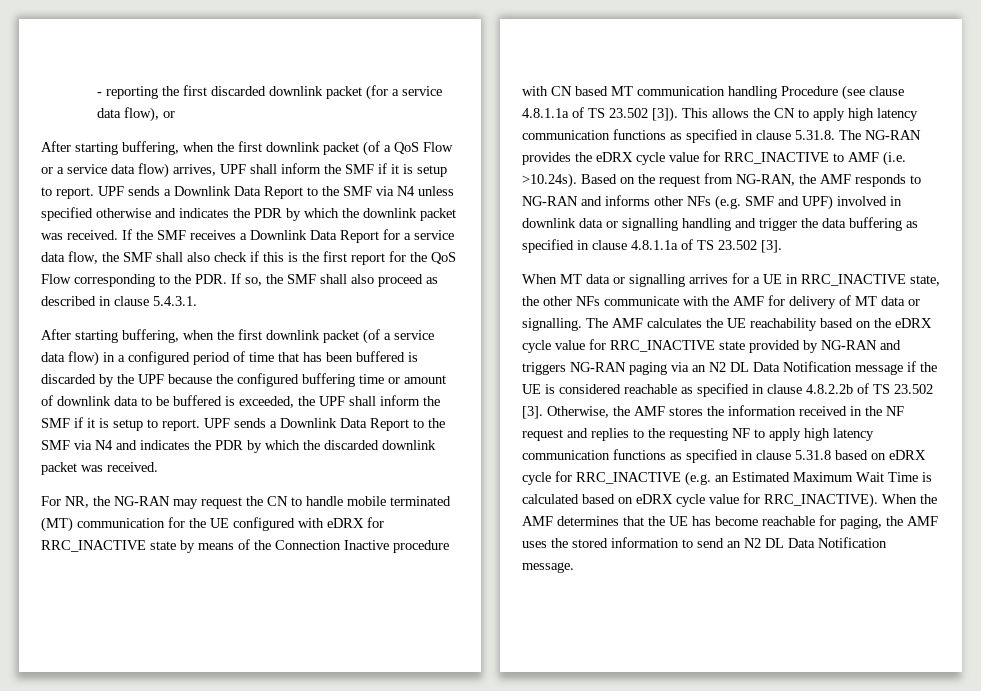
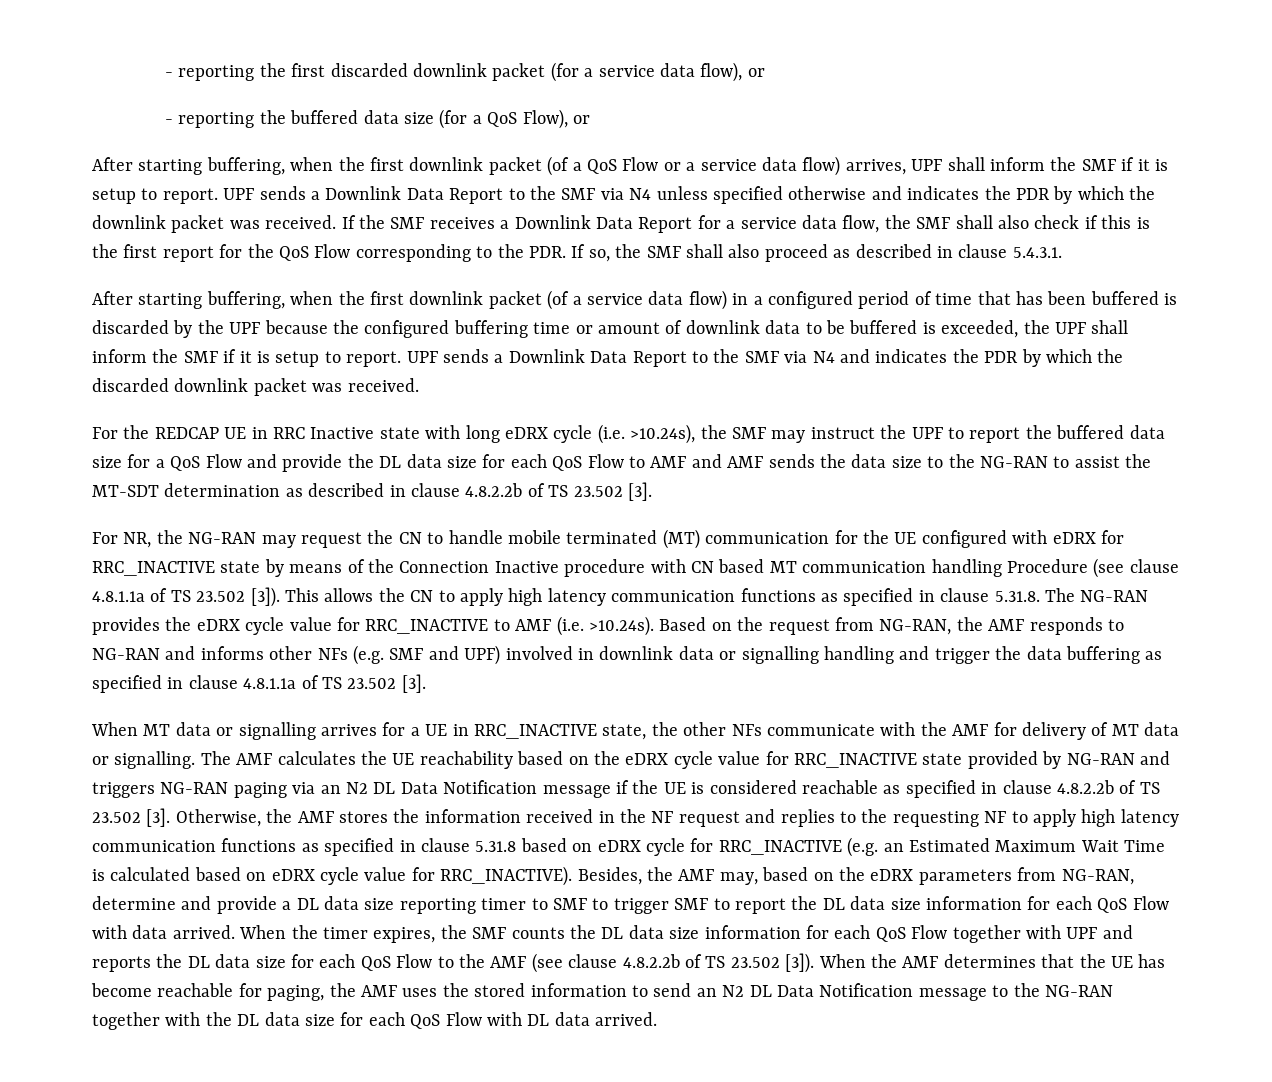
+ - reporting the buffered data size (for a QoS Flow), or
+ For the REDCAP UE in RRC Inactive state with long eDRX cycle (i.e. >10.24s), the SMF may instruct the UPF to report the buffered data size for a QoS Flow and provide the DL data size for each QoS Flow to AMF and AMF sends the data size to the NG-RAN to assist the MT-SDT determination as described in clause 4.8.2.2b of TS 23.502 [3].
+ Besides, the AMF may, based on the eDRX parameters from NG-RAN, determine and provide a DL data size reporting timer to SMF to trigger SMF to report the DL data size information for each QoS Flow with data arrived. When the timer expires, the SMF counts the DL data size information for each QoS Flow together with UPF and reports the DL data size for each QoS Flow to the AMF (see clause 4.8.2.2b of TS 23.502 [3]).
- When the AMF determines that the UE has become reachable for paging, the AMF uses the stored information to send an N2 DL Data Notification message.
+ When the AMF determines that the UE has become reachable for paging, the AMF uses the stored information to send an N2 DL Data Notification message to the NG-RAN together with the DL data size for each QoS Flow with DL data arrived.

